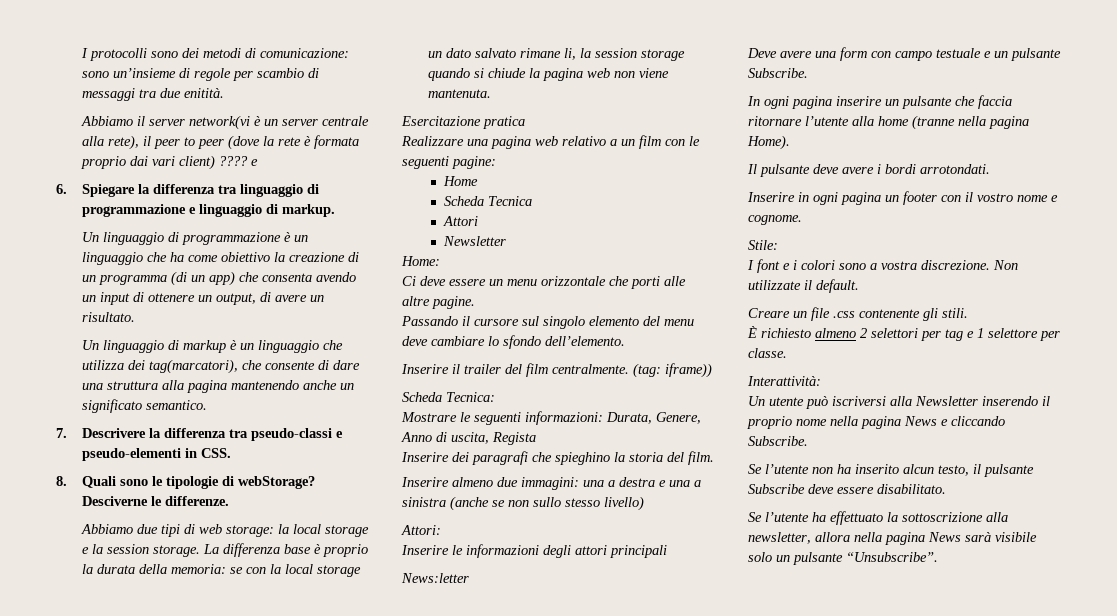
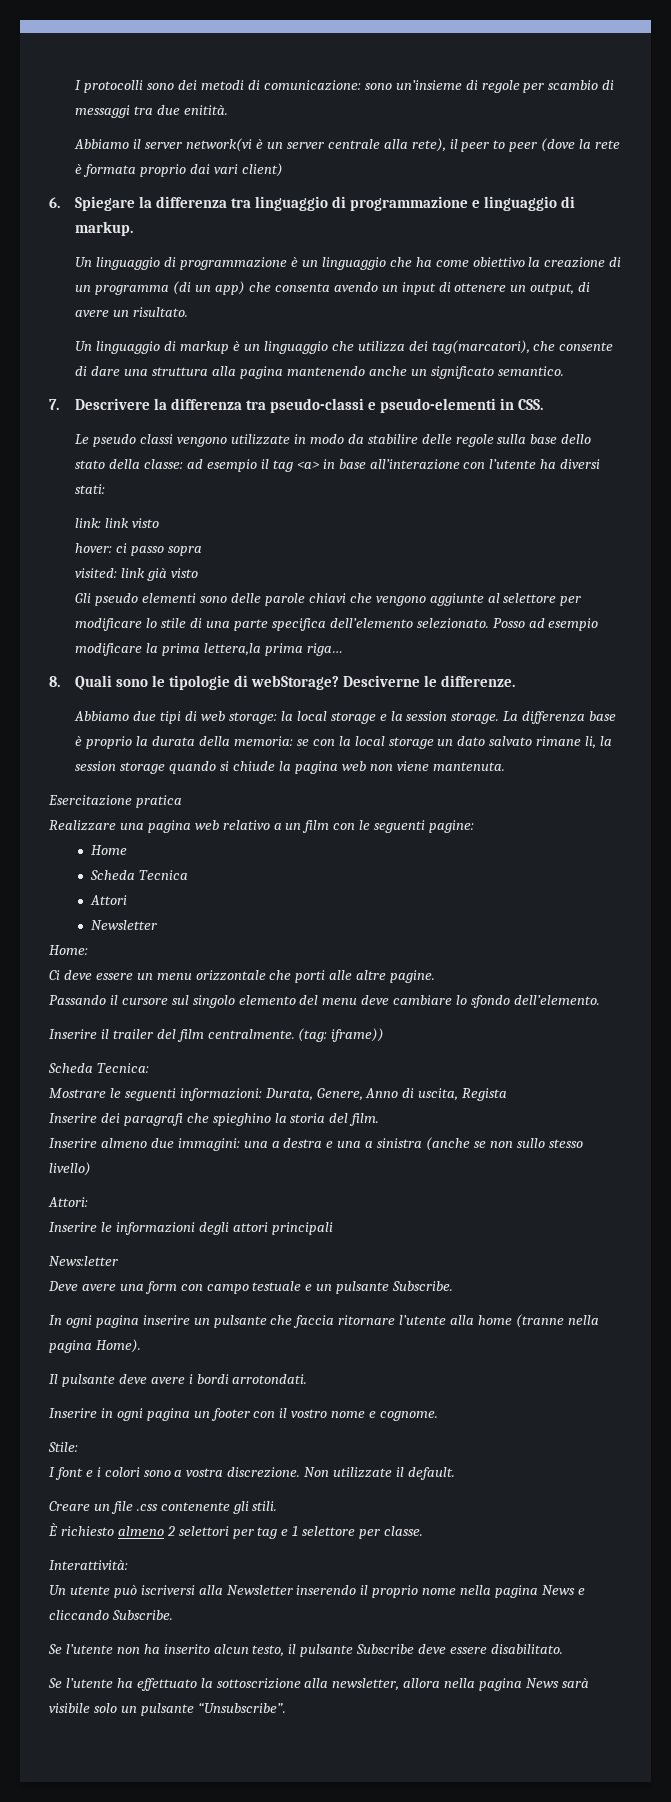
- Abbiamo il server network(vi è un server centrale alla rete), il peer to peer (dove la rete è formata proprio dai vari client) ???? e
+ Abbiamo il server network(vi è un server centrale alla rete), il peer to peer (dove la rete è formata proprio dai vari client)
+ Le pseudo classi vengono utilizzate in modo da stabilire delle regole sulla base dello stato della classe: ad esempio il tag <a> in base all’interazione con l’utente ha diversi stati:
+ link: link visto
+ hover: ci passo sopra
+ visited: link già visto
+ Gli pseudo elementi sono delle parole chiavi che vengono aggiunte al selettore per modificare lo stile di una parte specifica dell’elemento selezionato. Posso ad esempio modificare la prima lettera,la prima riga…

